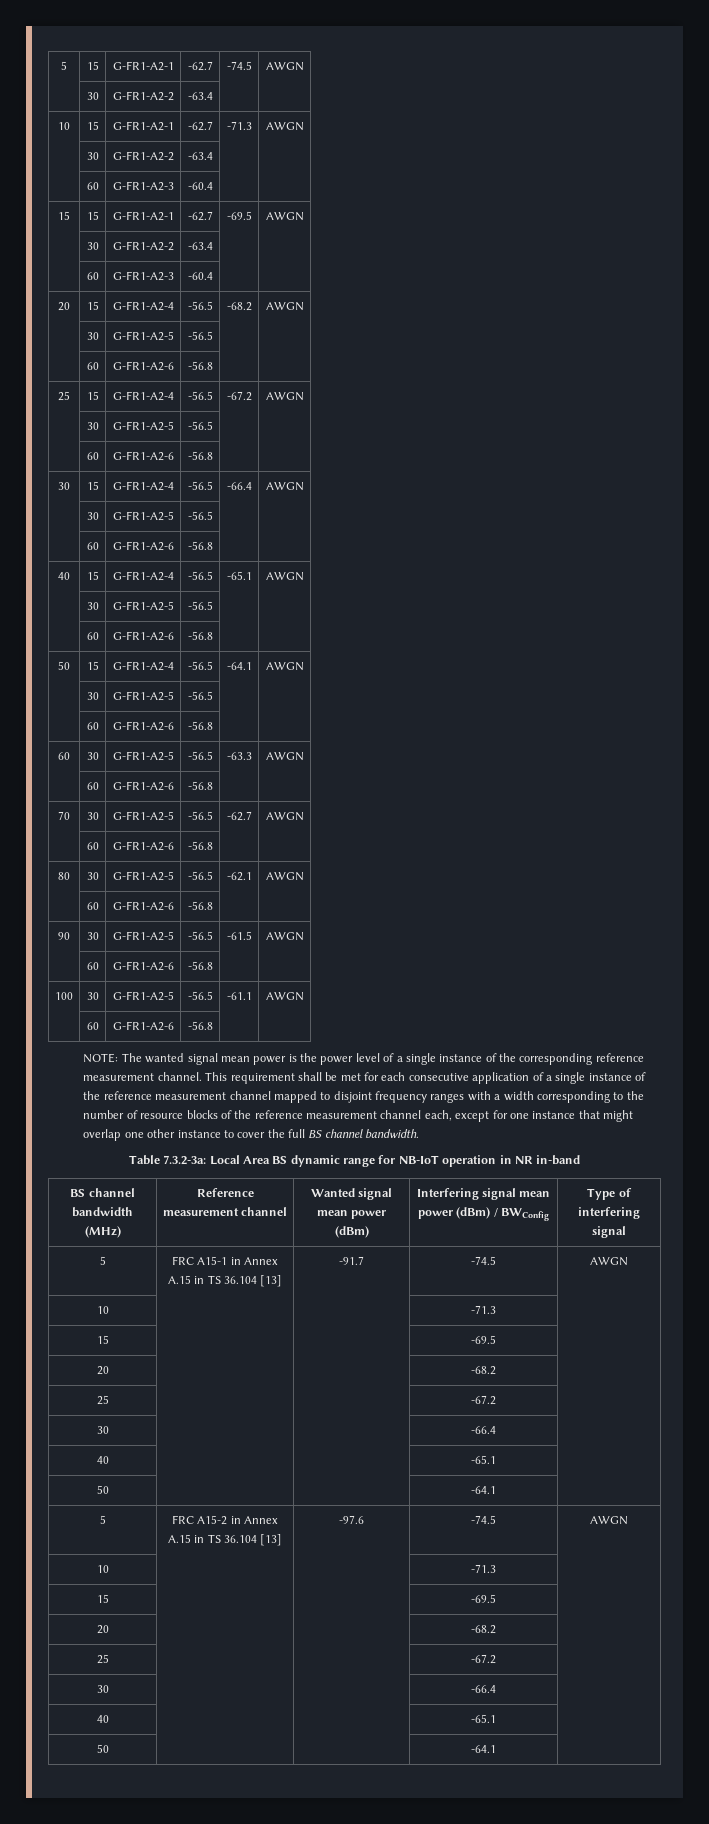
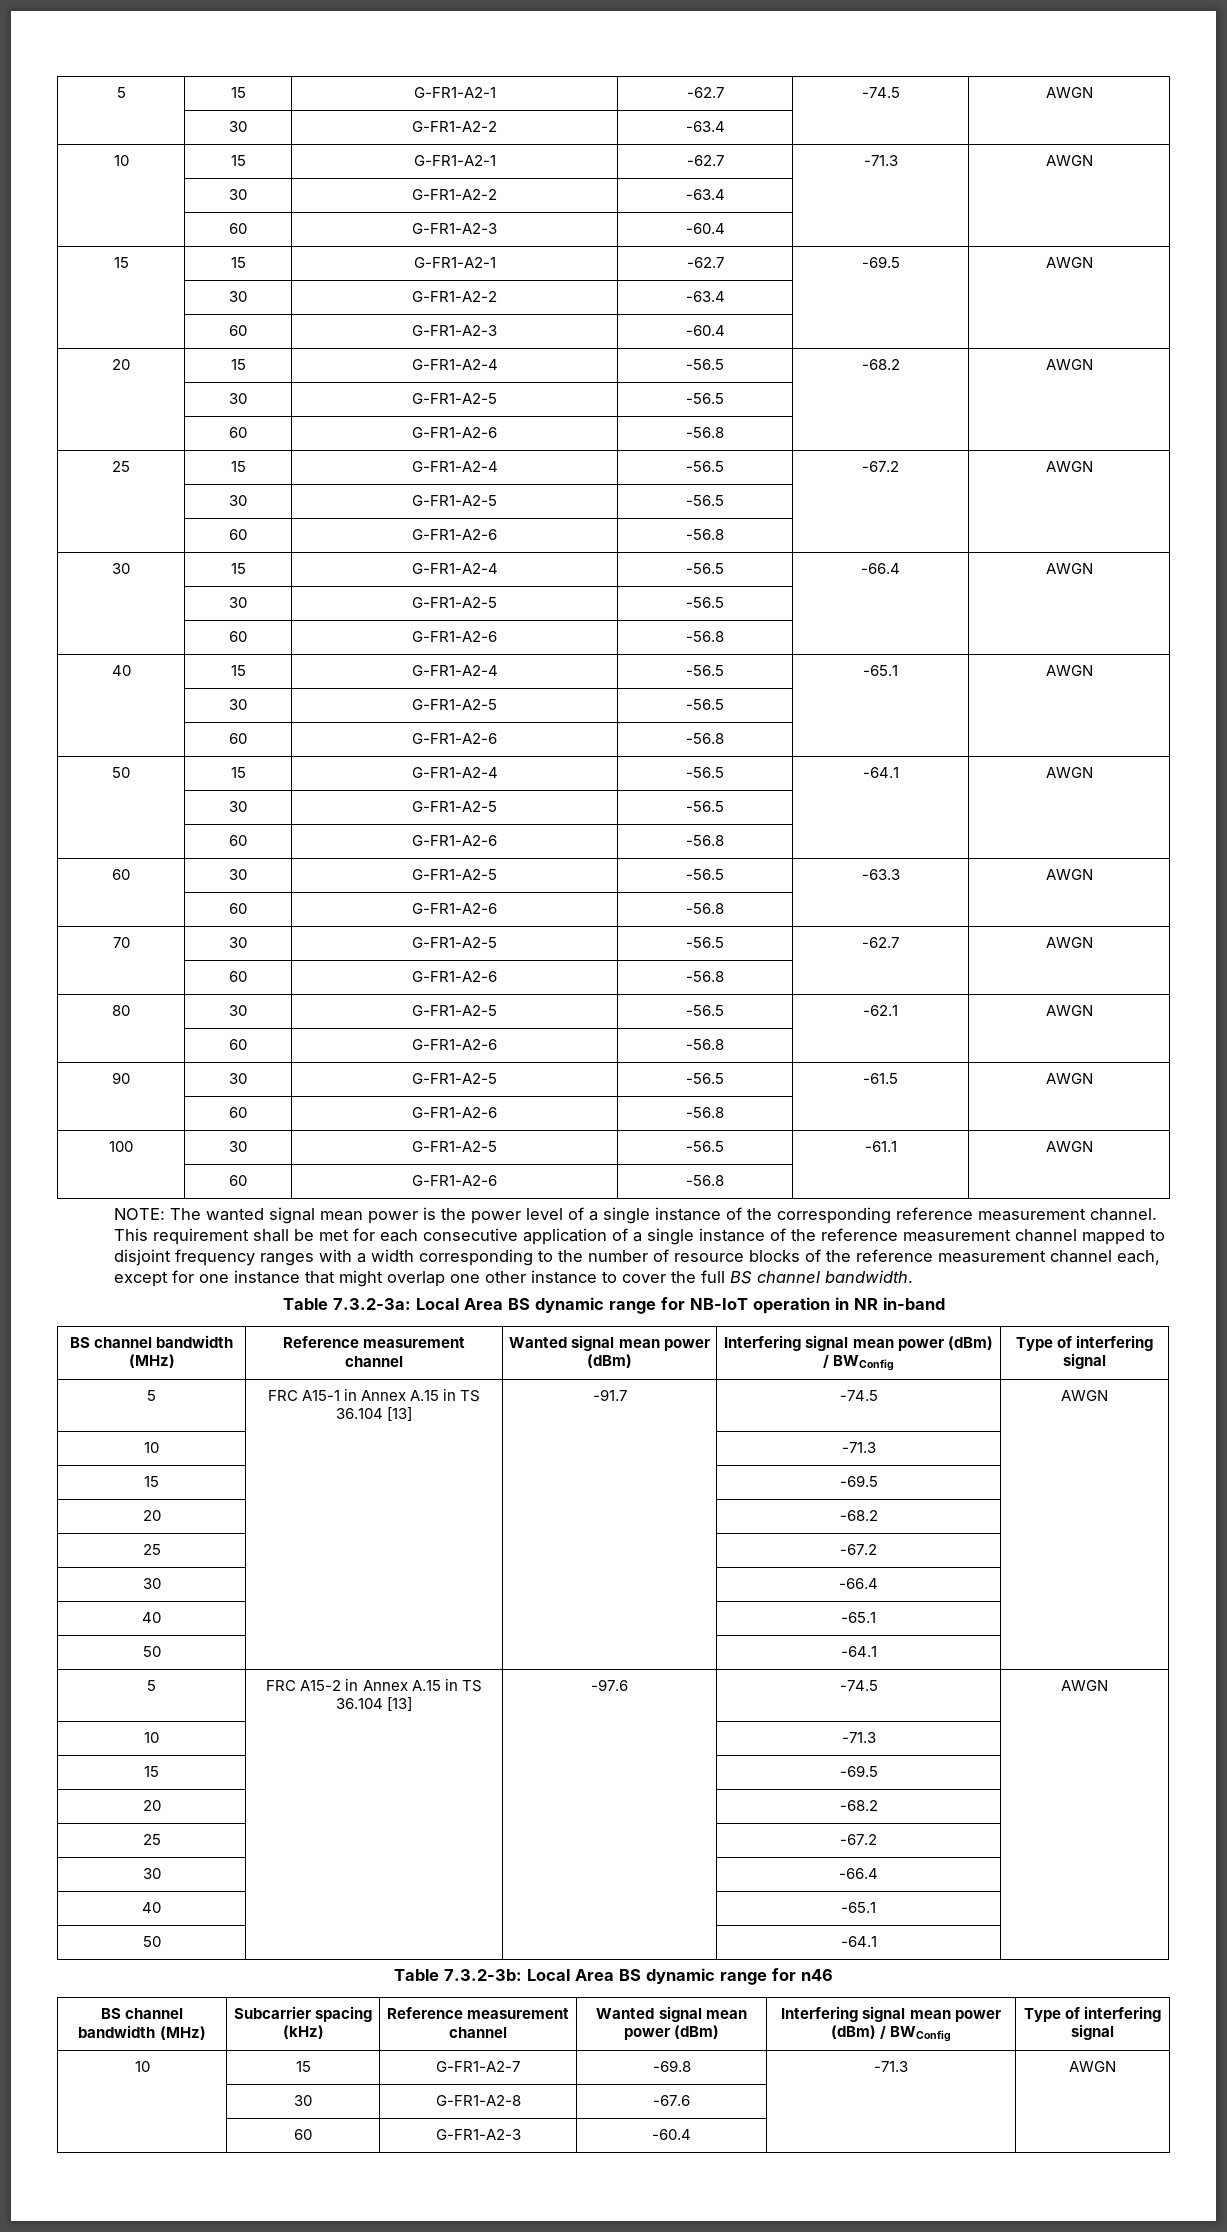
+ Table 7.3.2-3b: Local Area BS dynamic range for n46
+ BS channel bandwidth (MHz) | Subcarrier spacing (kHz) | Reference measurement channel | Wanted signal mean power (dBm) | Interfering signal mean power (dBm) / BWConfig | Type of interfering signal
+ 10 | 15 | G-FR1-A2-7 | -69.8 | -71.3 | AWGN
+ | 30 | G-FR1-A2-8 | -67.6 | |
+ | 60 | G-FR1-A2-3 | -60.4 | |

